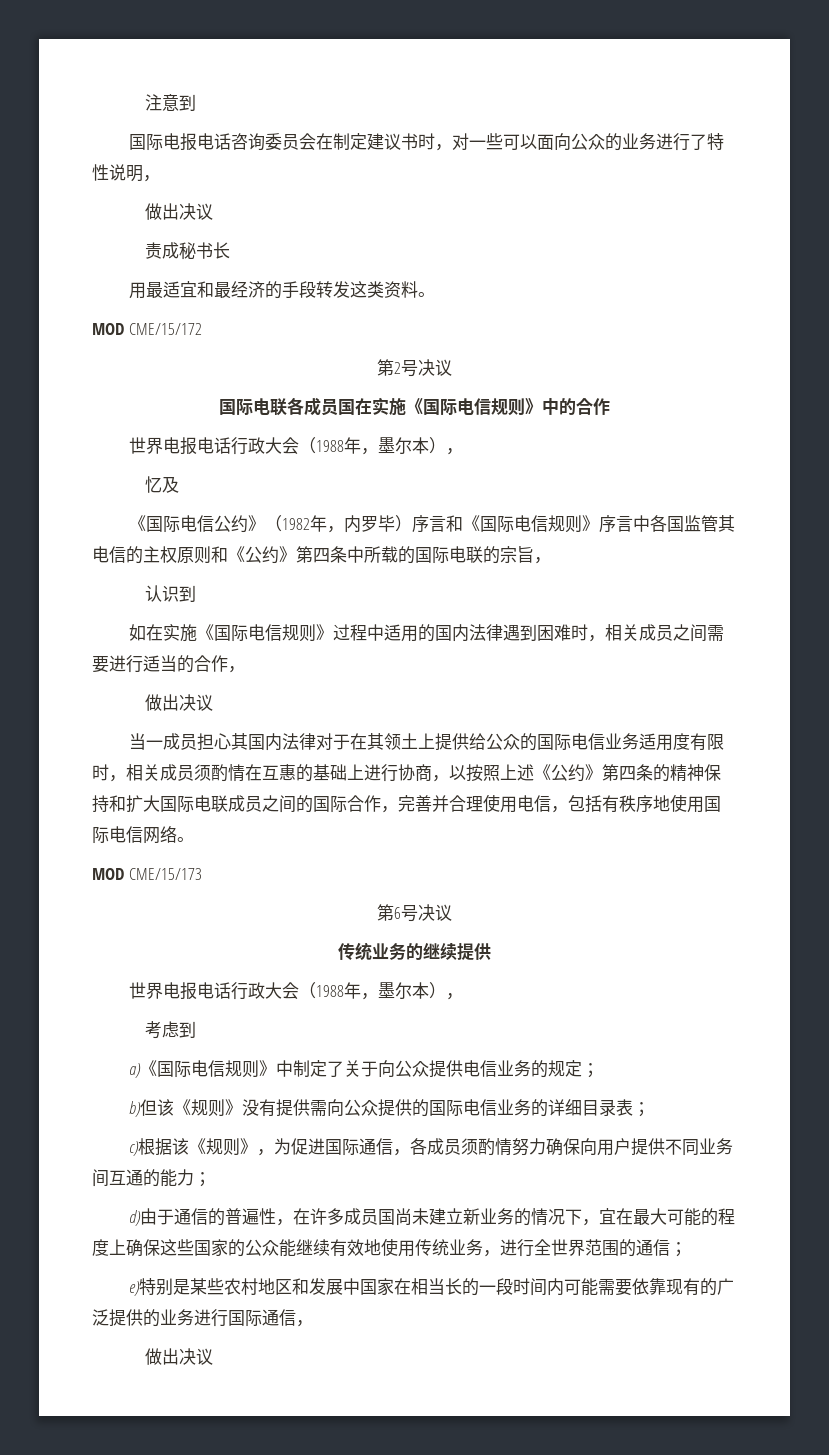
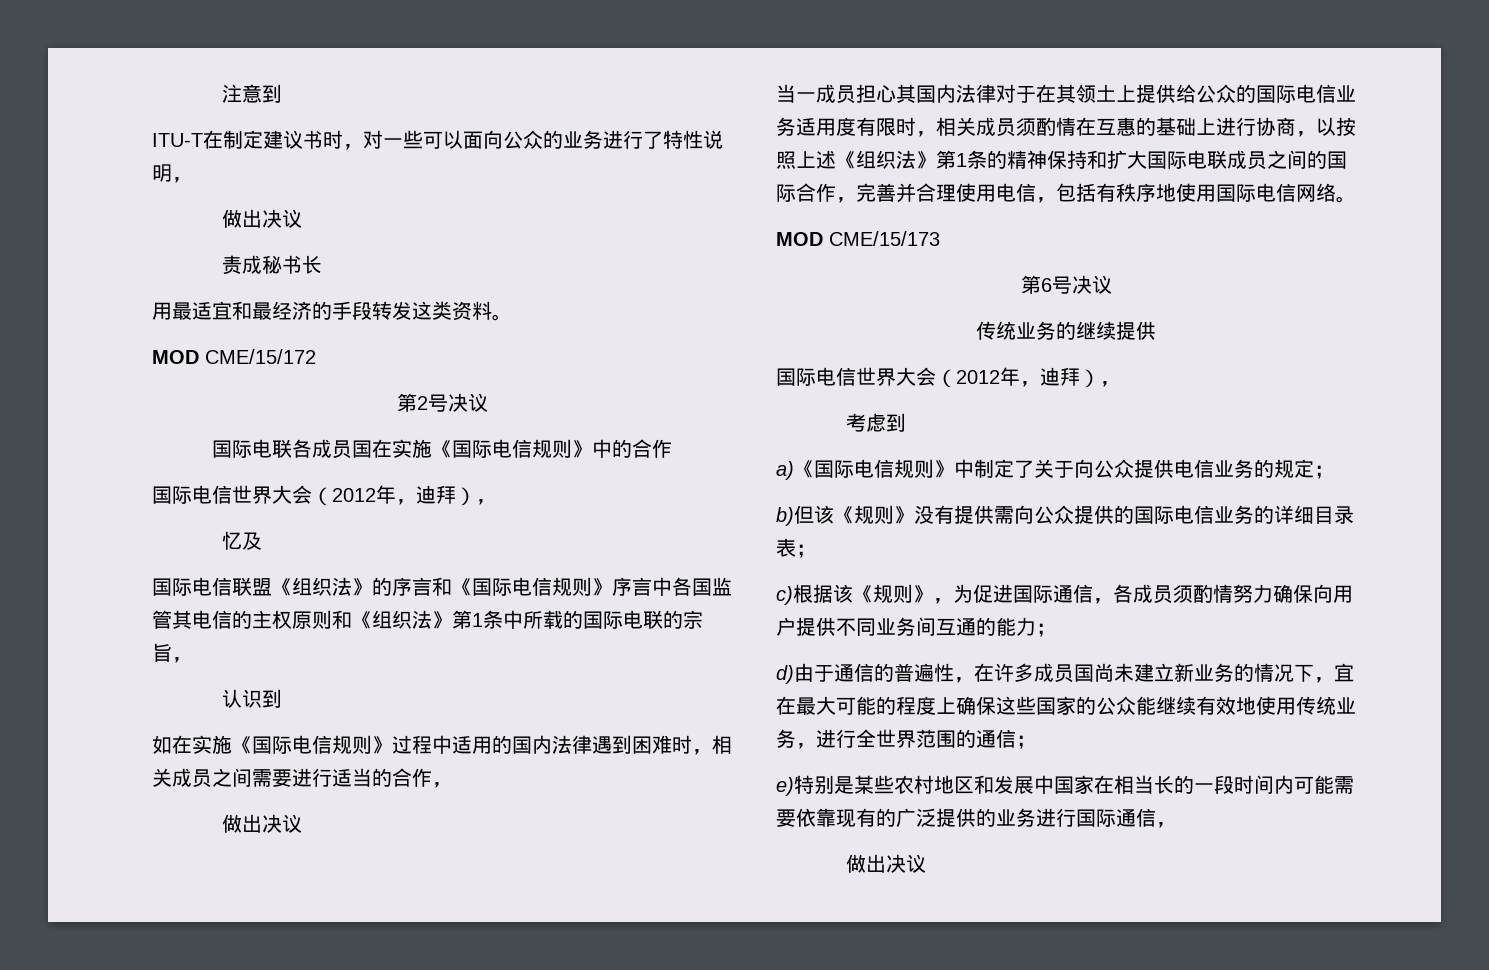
- 国际电报电话咨询委员会在制定建议书时，对一些可以面向公众的业务进行了特性说明，
+ ITU-T在制定建议书时，对一些可以面向公众的业务进行了特性说明，
  国际电联各成员国在实施《国际电信规则》中的合作
- 世界电报电话行政大会（1988年，墨尔本），
+ 国际电信世界大会（2012年，迪拜），
- 《国际电信公约》（1982年，内罗毕）序言和《国际电信规则》序言中各国监管其电信的主权原则和《公约》第四条中所载的国际电联的宗旨，
+ 国际电信联盟《组织法》的序言和《国际电信规则》序言中各国监管其电信的主权原则和《组织法》第1条中所载的国际电联的宗旨，
- 当一成员担心其国内法律对于在其领土上提供给公众的国际电信业务适用度有限时，相关成员须酌情在互惠的基础上进行协商，以按照上述《公约》第四条的精神保持和扩大国际电联成员之间的国际合作，完善并合理使用电信，包括有秩序地使用国际电信网络。
+ 当一成员担心其国内法律对于在其领土上提供给公众的国际电信业务适用度有限时，相关成员须酌情在互惠的基础上进行协商，以按照上述《组织法》第1条的精神保持和扩大国际电联成员之间的国际合作，完善并合理使用电信，包括有秩序地使用国际电信网络。
  传统业务的继续提供
- 世界电报电话行政大会（1988年，墨尔本），
+ 国际电信世界大会（2012年，迪拜），

